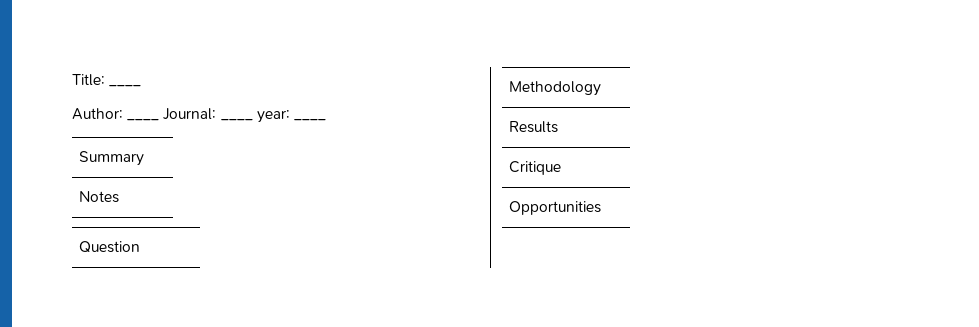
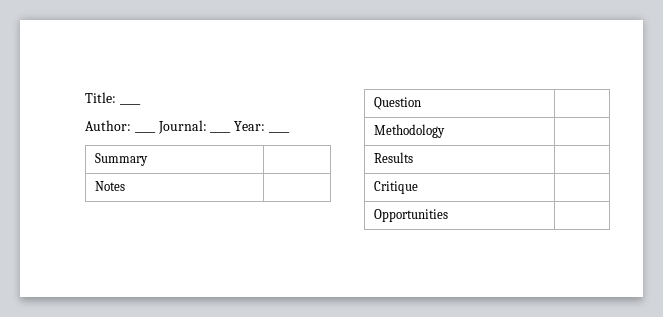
- Author: ____ Journal: ____ year: ____
+ Author: ____ Journal: ____ Year: ____

